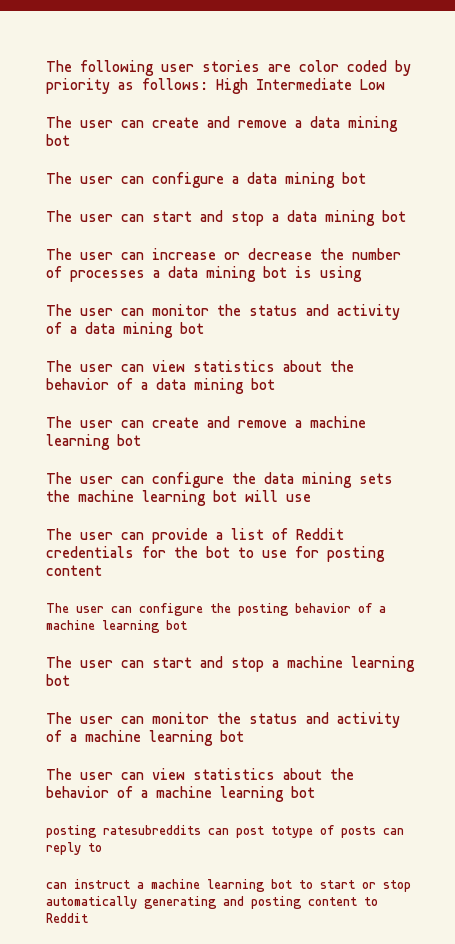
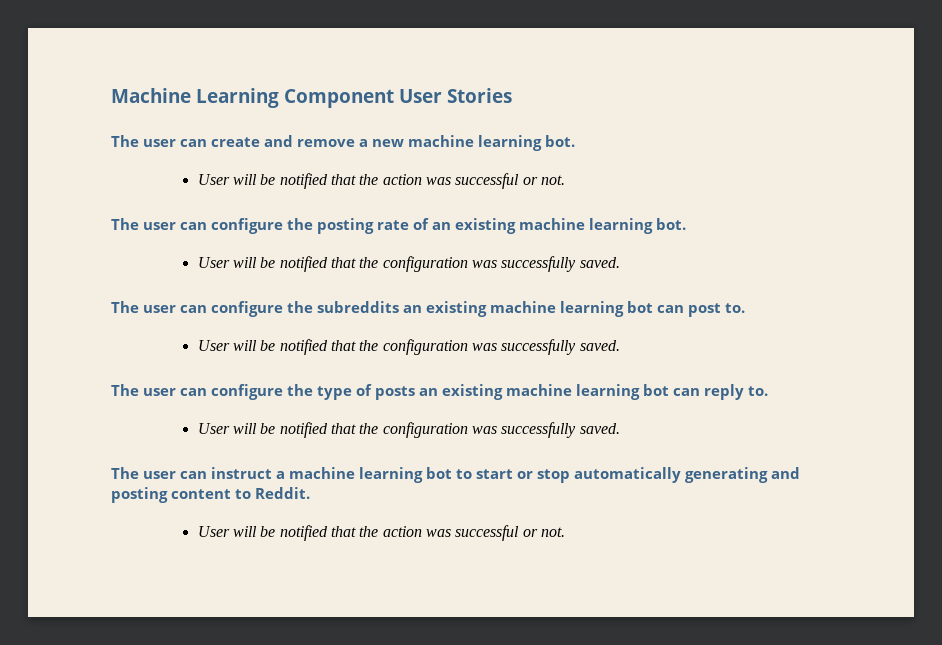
- The following user stories are color coded by priority as follows: High Intermediate Low
- The user can create and remove a data mining bot
- The user can configure a data mining bot
- The user can start and stop a data mining bot
- The user can increase or decrease the number of processes a data mining bot is using
- The user can monitor the status and activity of a data mining bot
- The user can view statistics about the behavior of a data mining bot
- The user can create and remove a machine learning bot
- The user can configure the data mining sets the machine learning bot will use
- The user can provide a list of Reddit credentials for the bot to use for posting content
+ Machine Learning Component User Stories
+ The user can create and remove a new machine learning bot.
+ User will be notified that the action was successful or not.
- The user can configure the posting behavior of a machine learning bot
- The user can start and stop a machine learning bot
- The user can monitor the status and activity of a machine learning bot
- The user can view statistics about the behavior of a machine learning bot
- posting ratesubreddits can post totype of posts can reply to
- can instruct a machine learning bot to start or stop automatically generating and posting content to Reddit
+ The user can configure the posting rate of an existing machine learning bot.
+ User will be notified that the configuration was successfully saved.
+ The user can configure the subreddits an existing machine learning bot can post to.
+ User will be notified that the configuration was successfully saved.
+ The user can configure the type of posts an existing machine learning bot can reply to.
+ User will be notified that the configuration was successfully saved.
+ The user can instruct a machine learning bot to start or stop automatically generating and posting content to Reddit.
+ User will be notified that the action was successful or not.

